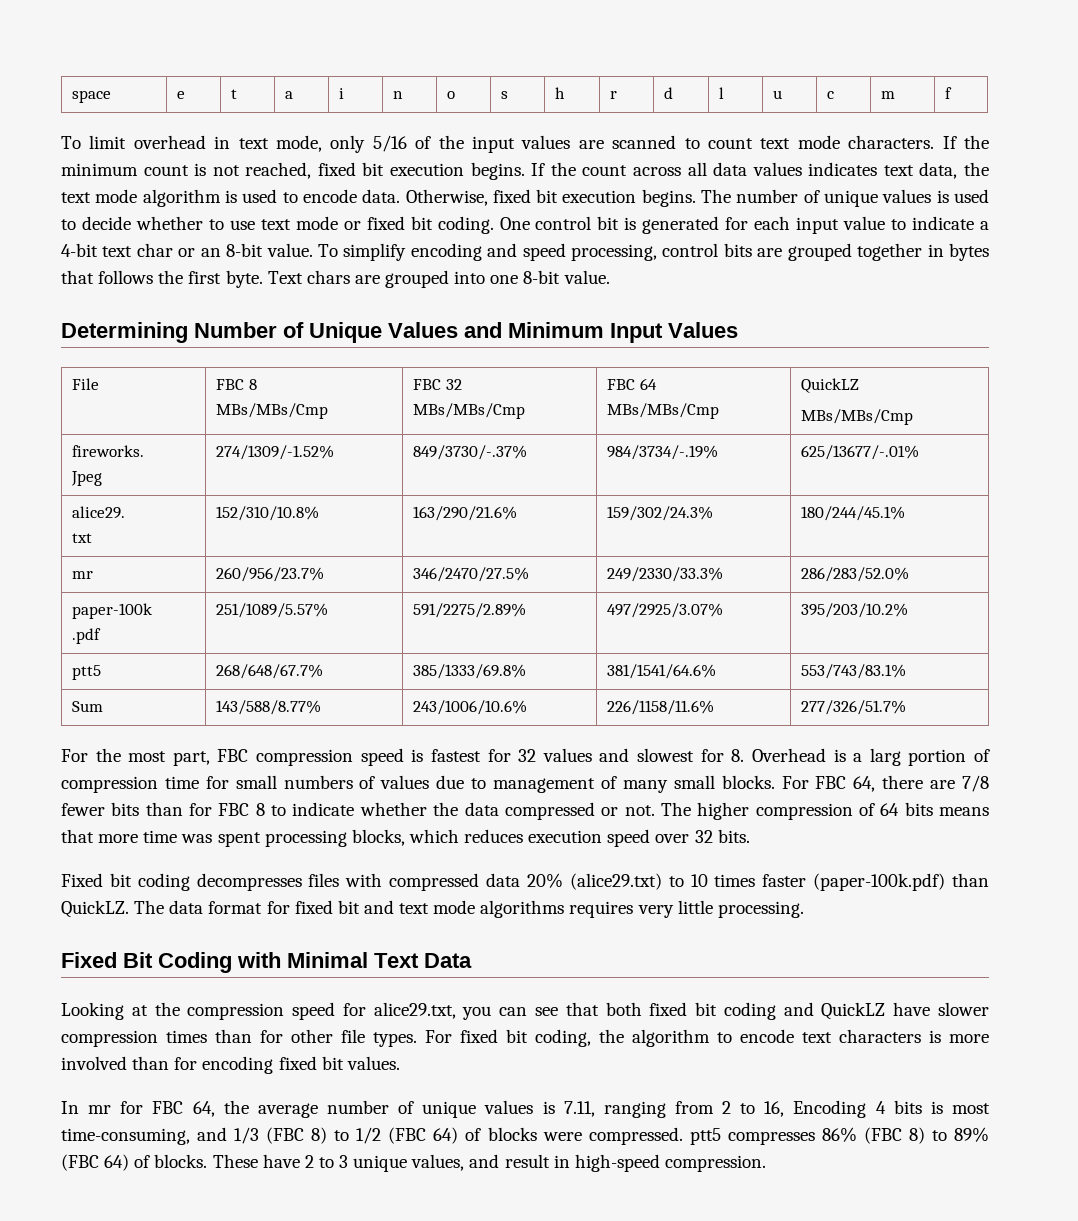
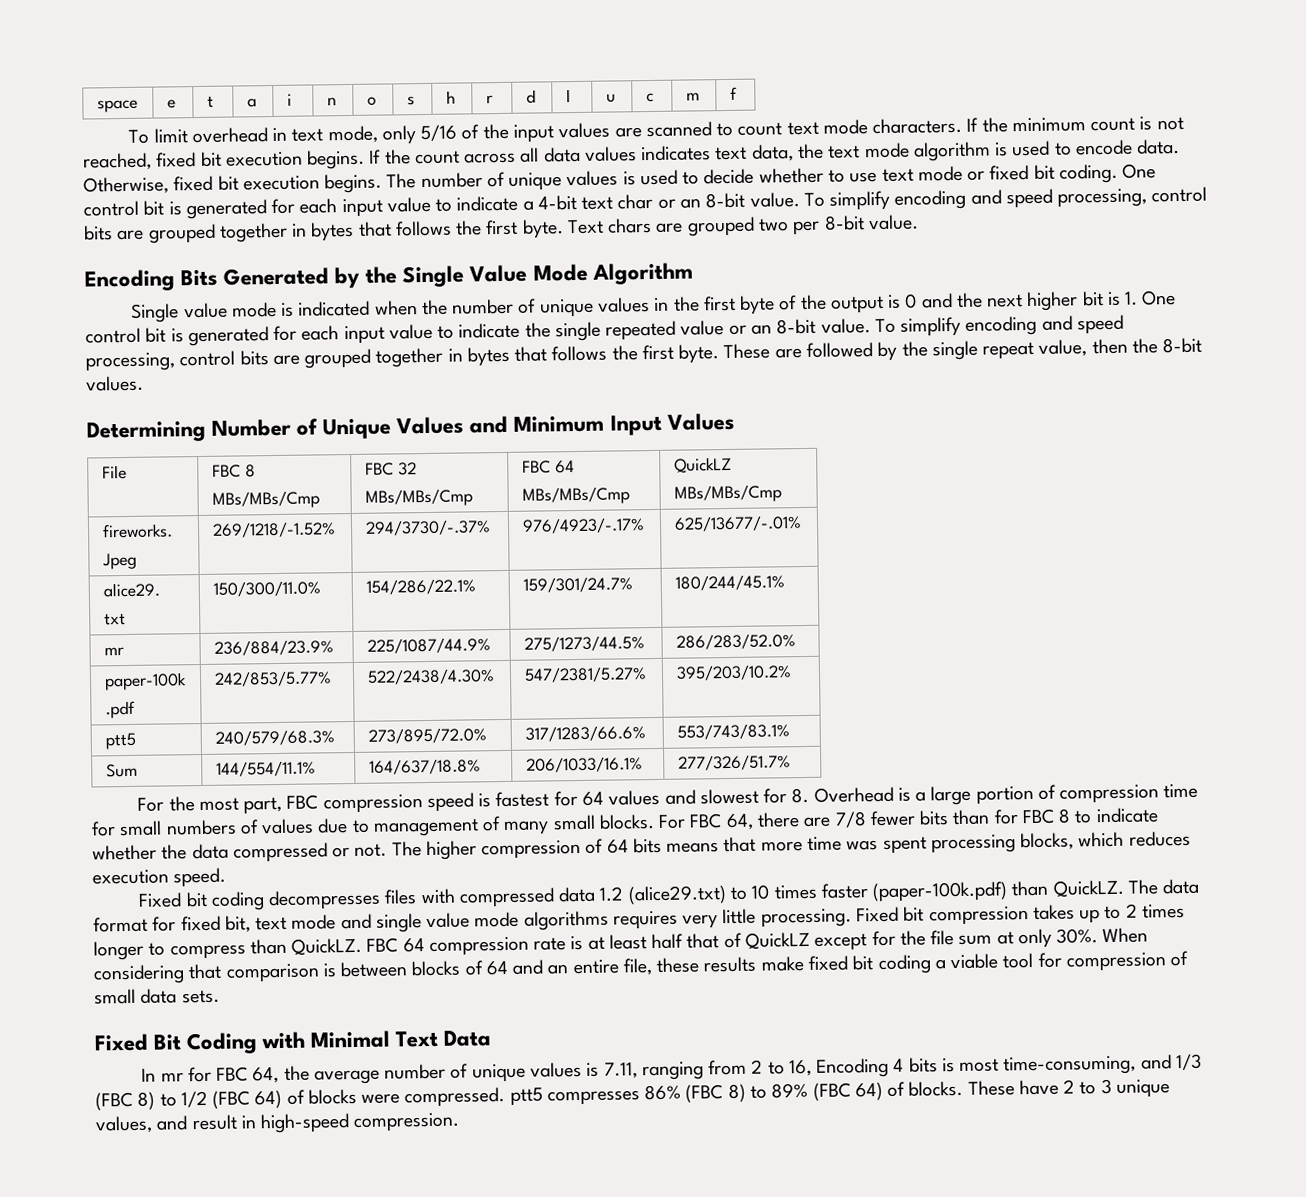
- Text chars are grouped into one 8-bit value.
+ Text chars are grouped two per 8-bit value.
+ Encoding Bits Generated by the Single Value Mode Algorithm
+ Single value mode is indicated when the number of unique values in the first byte of the output is 0 and the next higher bit is 1. One control bit is generated for each input value to indicate the single repeated value or an 8-bit value. To simplify encoding and speed processing, control bits are grouped together in bytes that follows the first byte. These are followed by the single repeat value, then the 8-bit values.
  fireworks.
- Jpeg | 274/1309/-1.52% | 849/3730/-.37% | 984/3734/-.19% | 625/13677/-.01%
+ Jpeg | 269/1218/-1.52% | 294/3730/-.37% | 976/4923/-.17% | 625/13677/-.01%
  alice29.
- txt | 152/310/10.8% | 163/290/21.6% | 159/302/24.3% | 180/244/45.1%
+ txt | 150/300/11.0% | 154/286/22.1% | 159/301/24.7% | 180/244/45.1%
- mr | 260/956/23.7% | 346/2470/27.5% | 249/2330/33.3% | 286/283/52.0%
+ mr | 236/884/23.9% | 225/1087/44.9% | 275/1273/44.5% | 286/283/52.0%
  paper-100k
- .pdf | 251/1089/5.57% | 591/2275/2.89% | 497/2925/3.07% | 395/203/10.2%
+ .pdf | 242/853/5.77% | 522/2438/4.30% | 547/2381/5.27% | 395/203/10.2%
- ptt5 | 268/648/67.7% | 385/1333/69.8% | 381/1541/64.6% | 553/743/83.1%
+ ptt5 | 240/579/68.3% | 273/895/72.0% | 317/1283/66.6% | 553/743/83.1%
- Sum | 143/588/8.77% | 243/1006/10.6% | 226/1158/11.6% | 277/326/51.7%
+ Sum | 144/554/11.1% | 164/637/18.8% | 206/1033/16.1% | 277/326/51.7%
- For the most part, FBC compression speed is fastest for 32 values and slowest for 8. Overhead is a larg portion of compression time for small numbers of values due to management of many small blocks.
+ For the most part, FBC compression speed is fastest for 64 values and slowest for 8. Overhead is a large portion of compression time for small numbers of values due to management of many small blocks.
- The higher compression of 64 bits means that more time was spent processing blocks, which reduces execution speed over 32 bits.
+ The higher compression of 64 bits means that more time was spent processing blocks, which reduces execution speed.
- Fixed bit coding decompresses files with compressed data 20% (alice29.txt) to 10 times faster (paper-100k.pdf) than QuickLZ.
+ Fixed bit coding decompresses files with compressed data 1.2 (alice29.txt) to 10 times faster (paper-100k.pdf) than QuickLZ.
- The data format for fixed bit and text mode algorithms requires very little processing.
+ The data format for fixed bit, text mode and single value mode algorithms requires very little processing. Fixed bit compression takes up to 2 times longer to compress than QuickLZ. FBC 64 compression rate is at least half that of QuickLZ except for the file sum at only 30%. When considering that comparison is between blocks of 64 and an entire file, these results make fixed bit coding a viable tool for compression of small data sets.
- Looking at the compression speed for alice29.txt, you can see that both fixed bit coding and QuickLZ have slower compression times than for other file types. For fixed bit coding, the algorithm to encode text characters is more involved than for encoding fixed bit values.

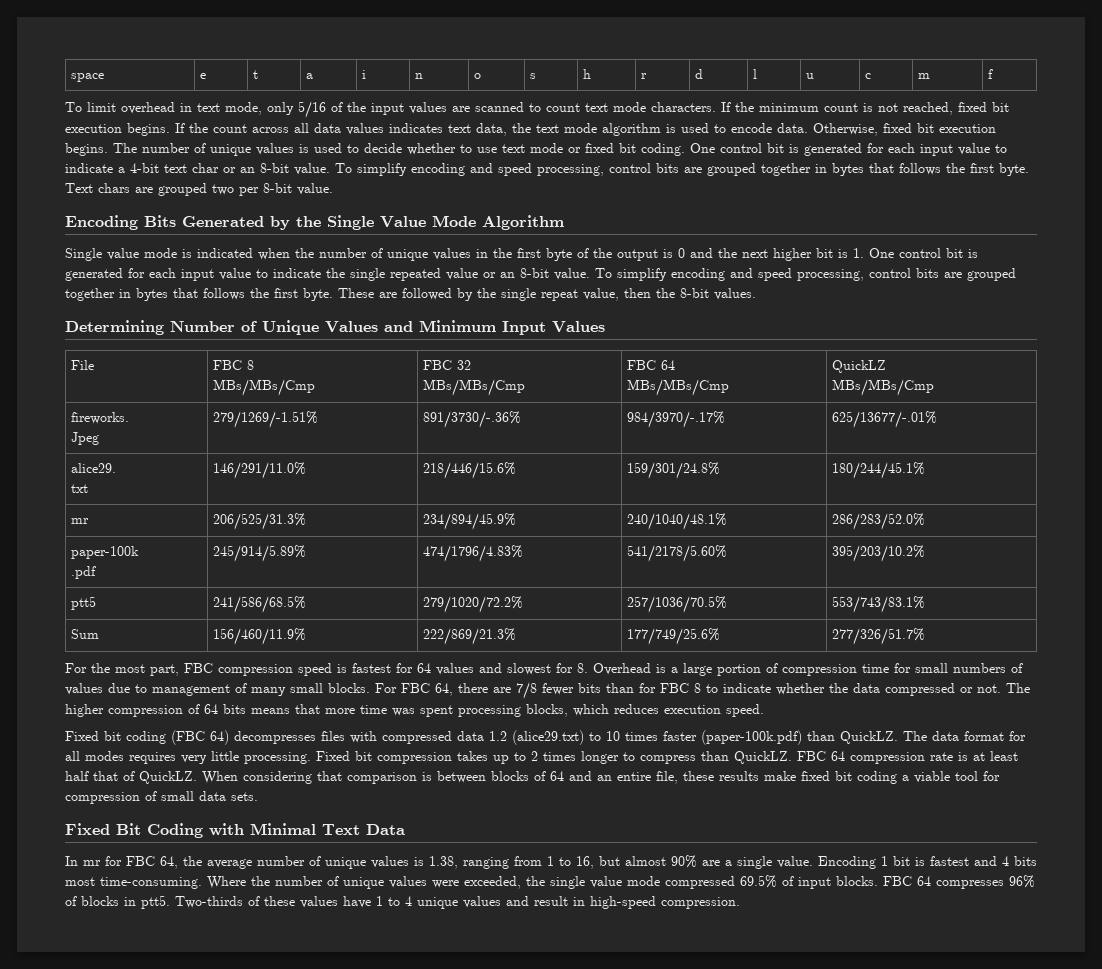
  fireworks.
- Jpeg | 269/1218/-1.52% | 294/3730/-.37% | 976/4923/-.17% | 625/13677/-.01%
+ Jpeg | 279/1269/-1.51% | 891/3730/-.36% | 984/3970/-.17% | 625/13677/-.01%
  alice29.
- txt | 150/300/11.0% | 154/286/22.1% | 159/301/24.7% | 180/244/45.1%
+ txt | 146/291/11.0% | 218/446/15.6% | 159/301/24.8% | 180/244/45.1%
- mr | 236/884/23.9% | 225/1087/44.9% | 275/1273/44.5% | 286/283/52.0%
+ mr | 206/525/31.3% | 234/894/45.9% | 240/1040/48.1% | 286/283/52.0%
  paper-100k
- .pdf | 242/853/5.77% | 522/2438/4.30% | 547/2381/5.27% | 395/203/10.2%
+ .pdf | 245/914/5.89% | 474/1796/4.83% | 541/2178/5.60% | 395/203/10.2%
- ptt5 | 240/579/68.3% | 273/895/72.0% | 317/1283/66.6% | 553/743/83.1%
+ ptt5 | 241/586/68.5% | 279/1020/72.2% | 257/1036/70.5% | 553/743/83.1%
- Sum | 144/554/11.1% | 164/637/18.8% | 206/1033/16.1% | 277/326/51.7%
+ Sum | 156/460/11.9% | 222/869/21.3% | 177/749/25.6% | 277/326/51.7%
- Fixed bit coding decompresses files with compressed data 1.2 (alice29.txt) to 10 times faster (paper-100k.pdf) than QuickLZ.
+ Fixed bit coding (FBC 64) decompresses files with compressed data 1.2 (alice29.txt) to 10 times faster (paper-100k.pdf) than QuickLZ.
- The data format for fixed bit, text mode and single value mode algorithms requires very little processing.
+ The data format for all modes requires very little processing.
- FBC 64 compression rate is at least half that of QuickLZ except for the file sum at only 30%.
+ FBC 64 compression rate is at least half that of QuickLZ.
- In mr for FBC 64, the average number of unique values is 7.11, ranging from 2 to 16, Encoding 4 bits is most time-consuming, and 1/3 (FBC 8) to 1/2 (FBC 64) of blocks were compressed. ptt5 compresses 86% (FBC 8) to 89% (FBC 64) of blocks. These have 2 to 3 unique values, and result in high-speed compression.
+ In mr for FBC 64, the average number of unique values is 1.38, ranging from 1 to 16, but almost 90% are a single value. Encoding 1 bit is fastest and 4 bits most time-consuming. Where the number of unique values were exceeded, the single value mode compressed 69.5% of input blocks. FBC 64 compresses 96% of blocks in ptt5. Two-thirds of these values have 1 to 4 unique values and result in high-speed compression.

